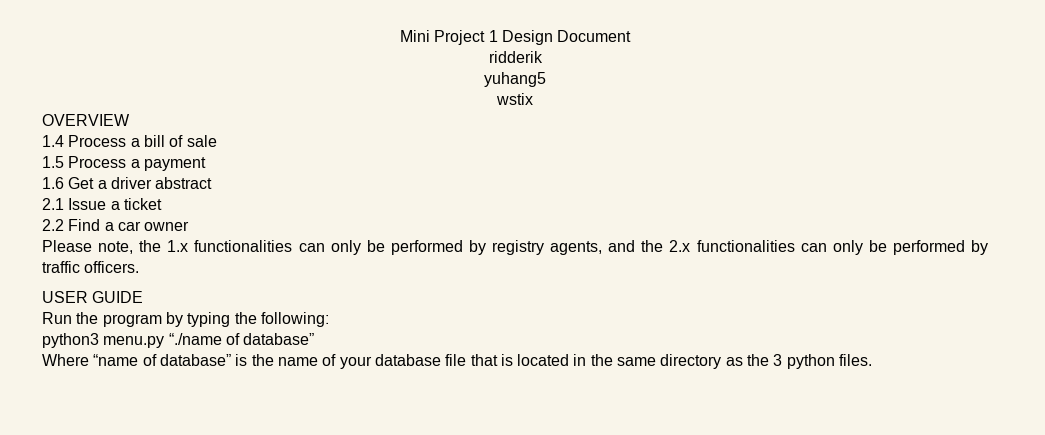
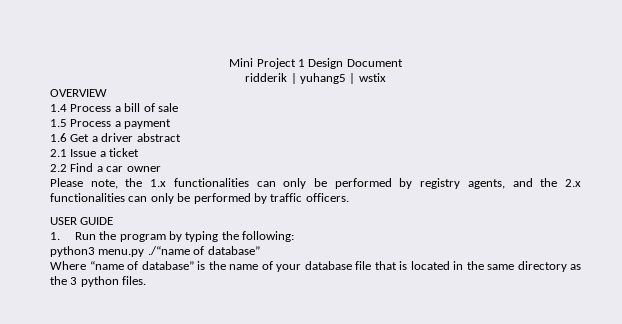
- ridderik
- yuhang5
- wstix
+ ridderik | yuhang5 | wstix
- Run the program by typing the following:
+ 1. Run the program by typing the following:
- python3 menu.py “./name of database”
+ python3 menu.py ./“name of database”

